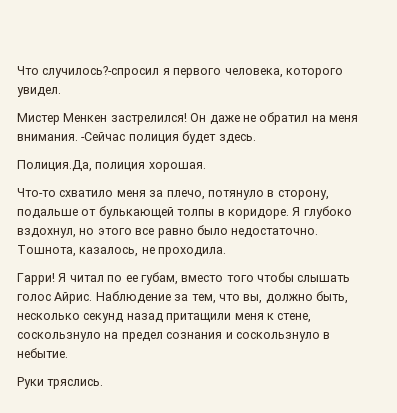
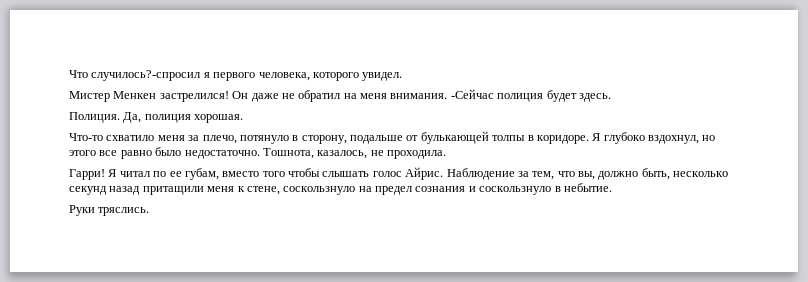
- Полиция.Да, полиция хорошая.
+ Полиция. Да, полиция хорошая.

